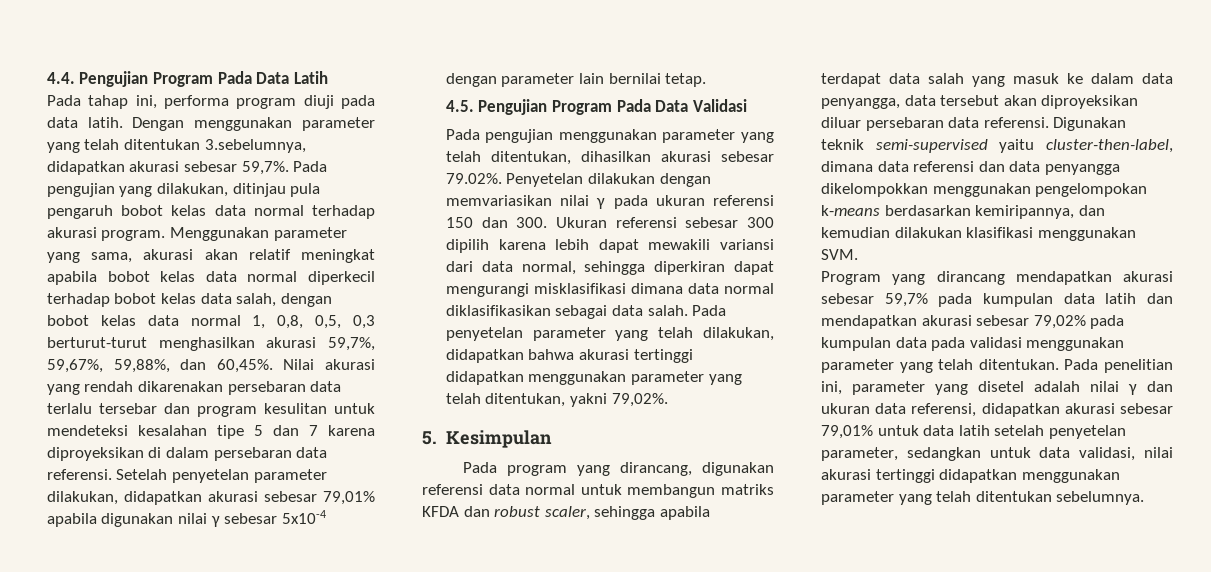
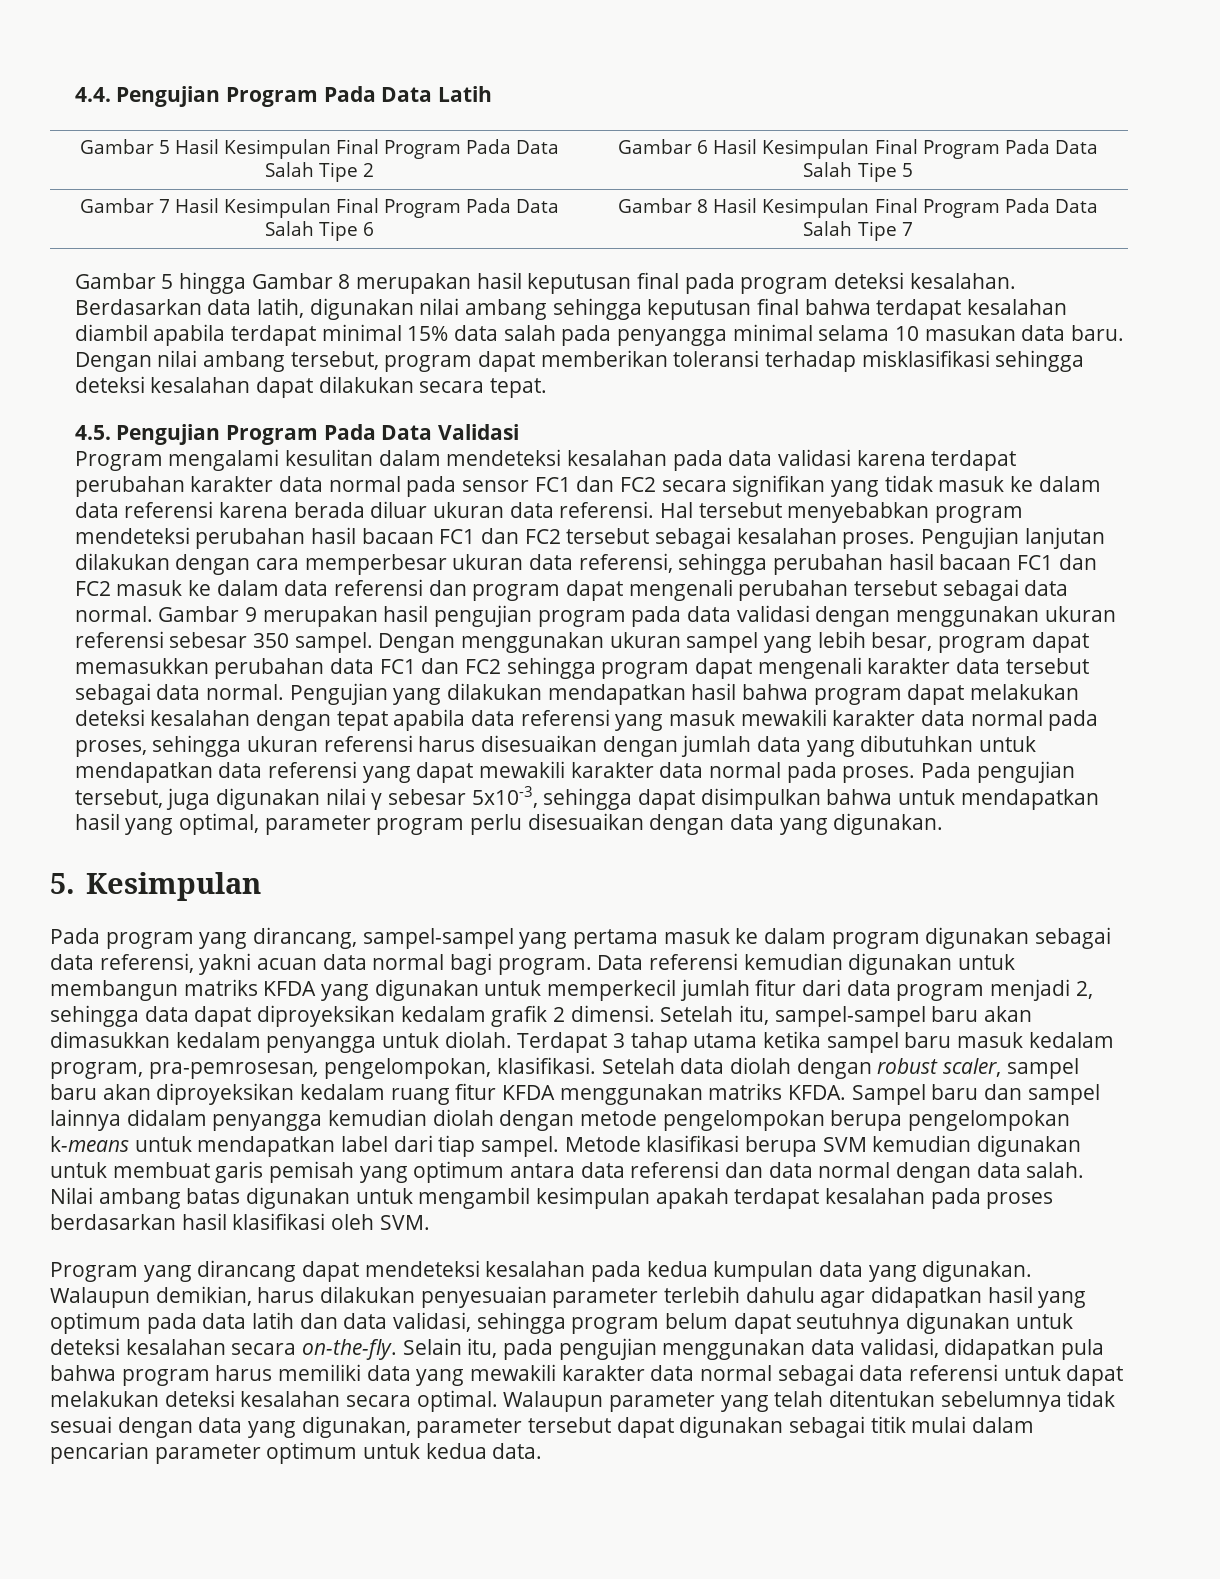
- Pada tahap ini, performa program diuji pada data latih. Dengan menggunakan parameter yang telah ditentukan 3.sebelumnya, didapatkan akurasi sebesar 59,7%. Pada pengujian yang dilakukan, ditinjau pula pengaruh bobot kelas data normal terhadap akurasi program. Menggunakan parameter yang sama, akurasi akan relatif meningkat apabila bobot kelas data normal diperkecil terhadap bobot kelas data salah, dengan bobot kelas data normal 1, 0,8, 0,5, 0,3 berturut-turut menghasilkan akurasi 59,7%, 59,67%, 59,88%, dan 60,45%. Nilai akurasi yang rendah dikarenakan persebaran data terlalu tersebar dan program kesulitan untuk mendeteksi kesalahan tipe 5 dan 7 karena diproyeksikan di dalam persebaran data referensi. Setelah penyetelan parameter dilakukan, didapatkan akurasi sebesar 79,01% apabila digunakan nilai γ sebesar 5x10-4 dengan parameter lain bernilai tetap.
+ Gambar 5 Hasil Kesimpulan Final Program Pada Data Salah Tipe 2 | Gambar 6 Hasil Kesimpulan Final Program Pada Data Salah Tipe 5
+ Gambar 7 Hasil Kesimpulan Final Program Pada Data Salah Tipe 6 | Gambar 8 Hasil Kesimpulan Final Program Pada Data Salah Tipe 7
+ Gambar 5 hingga Gambar 8 merupakan hasil keputusan final pada program deteksi kesalahan. Berdasarkan data latih, digunakan nilai ambang sehingga keputusan final bahwa terdapat kesalahan diambil apabila terdapat minimal 15% data salah pada penyangga minimal selama 10 masukan data baru. Dengan nilai ambang tersebut, program dapat memberikan toleransi terhadap misklasifikasi sehingga deteksi kesalahan dapat dilakukan secara tepat.
- Pada pengujian menggunakan parameter yang telah ditentukan, dihasilkan akurasi sebesar 79.02%. Penyetelan dilakukan dengan memvariasikan nilai γ pada ukuran referensi 150 dan 300. Ukuran referensi sebesar 300 dipilih karena lebih dapat mewakili variansi dari data normal, sehingga diperkiran dapat mengurangi misklasifikasi dimana data normal diklasifikasikan sebagai data salah. Pada penyetelan parameter yang telah dilakukan, didapatkan bahwa akurasi tertinggi didapatkan menggunakan parameter yang telah ditentukan, yakni 79,02%.
+ Program mengalami kesulitan dalam mendeteksi kesalahan pada data validasi karena terdapat perubahan karakter data normal pada sensor FC1 dan FC2 secara signifikan yang tidak masuk ke dalam data referensi karena berada diluar ukuran data referensi. Hal tersebut menyebabkan program mendeteksi perubahan hasil bacaan FC1 dan FC2 tersebut sebagai kesalahan proses. Pengujian lanjutan dilakukan dengan cara memperbesar ukuran data referensi, sehingga perubahan hasil bacaan FC1 dan FC2 masuk ke dalam data referensi dan program dapat mengenali perubahan tersebut sebagai data normal. Gambar 9 merupakan hasil pengujian program pada data validasi dengan menggunakan ukuran referensi sebesar 350 sampel. Dengan menggunakan ukuran sampel yang lebih besar, program dapat memasukkan perubahan data FC1 dan FC2 sehingga program dapat mengenali karakter data tersebut sebagai data normal. Pengujian yang dilakukan mendapatkan hasil bahwa program dapat melakukan deteksi kesalahan dengan tepat apabila data referensi yang masuk mewakili karakter data normal pada proses, sehingga ukuran referensi harus disesuaikan dengan jumlah data yang dibutuhkan untuk mendapatkan data referensi yang dapat mewakili karakter data normal pada proses. Pada pengujian tersebut, juga digunakan nilai γ sebesar 5x10-3, sehingga dapat disimpulkan bahwa untuk mendapatkan hasil yang optimal, parameter program perlu disesuaikan dengan data yang digunakan.
- Pada program yang dirancang, digunakan referensi data normal untuk membangun matriks KFDA dan robust scaler, sehingga apabila terdapat data salah yang masuk ke dalam data penyangga, data tersebut akan diproyeksikan diluar persebaran data referensi. Digunakan teknik semi-supervised yaitu cluster-then-label, dimana data referensi dan data penyangga dikelompokkan menggunakan pengelompokan k-means berdasarkan kemiripannya, dan kemudian dilakukan klasifikasi menggunakan SVM.
- Program yang dirancang mendapatkan akurasi sebesar 59,7% pada kumpulan data latih dan mendapatkan akurasi sebesar 79,02% pada kumpulan data pada validasi menggunakan parameter yang telah ditentukan. Pada penelitian ini, parameter yang disetel adalah nilai γ dan ukuran data referensi, didapatkan akurasi sebesar 79,01% untuk data latih setelah penyetelan parameter, sedangkan untuk data validasi, nilai akurasi tertinggi didapatkan menggunakan parameter yang telah ditentukan sebelumnya.
+ Pada program yang dirancang, sampel-sampel yang pertama masuk ke dalam program digunakan sebagai data referensi, yakni acuan data normal bagi program. Data referensi kemudian digunakan untuk membangun matriks KFDA yang digunakan untuk memperkecil jumlah fitur dari data program menjadi 2, sehingga data dapat diproyeksikan kedalam grafik 2 dimensi. Setelah itu, sampel-sampel baru akan dimasukkan kedalam penyangga untuk diolah. Terdapat 3 tahap utama ketika sampel baru masuk kedalam program, pra-pemrosesan, pengelompokan, klasifikasi. Setelah data diolah dengan robust scaler, sampel baru akan diproyeksikan kedalam ruang fitur KFDA menggunakan matriks KFDA. Sampel baru dan sampel lainnya didalam penyangga kemudian diolah dengan metode pengelompokan berupa pengelompokan k-means untuk mendapatkan label dari tiap sampel. Metode klasifikasi berupa SVM kemudian digunakan untuk membuat garis pemisah yang optimum antara data referensi dan data normal dengan data salah. Nilai ambang batas digunakan untuk mengambil kesimpulan apakah terdapat kesalahan pada proses berdasarkan hasil klasifikasi oleh SVM.
+ Program yang dirancang dapat mendeteksi kesalahan pada kedua kumpulan data yang digunakan. Walaupun demikian, harus dilakukan penyesuaian parameter terlebih dahulu agar didapatkan hasil yang optimum pada data latih dan data validasi, sehingga program belum dapat seutuhnya digunakan untuk deteksi kesalahan secara on-the-fly. Selain itu, pada pengujian menggunakan data validasi, didapatkan pula bahwa program harus memiliki data yang mewakili karakter data normal sebagai data referensi untuk dapat melakukan deteksi kesalahan secara optimal. Walaupun parameter yang telah ditentukan sebelumnya tidak sesuai dengan data yang digunakan, parameter tersebut dapat digunakan sebagai titik mulai dalam pencarian parameter optimum untuk kedua data.

